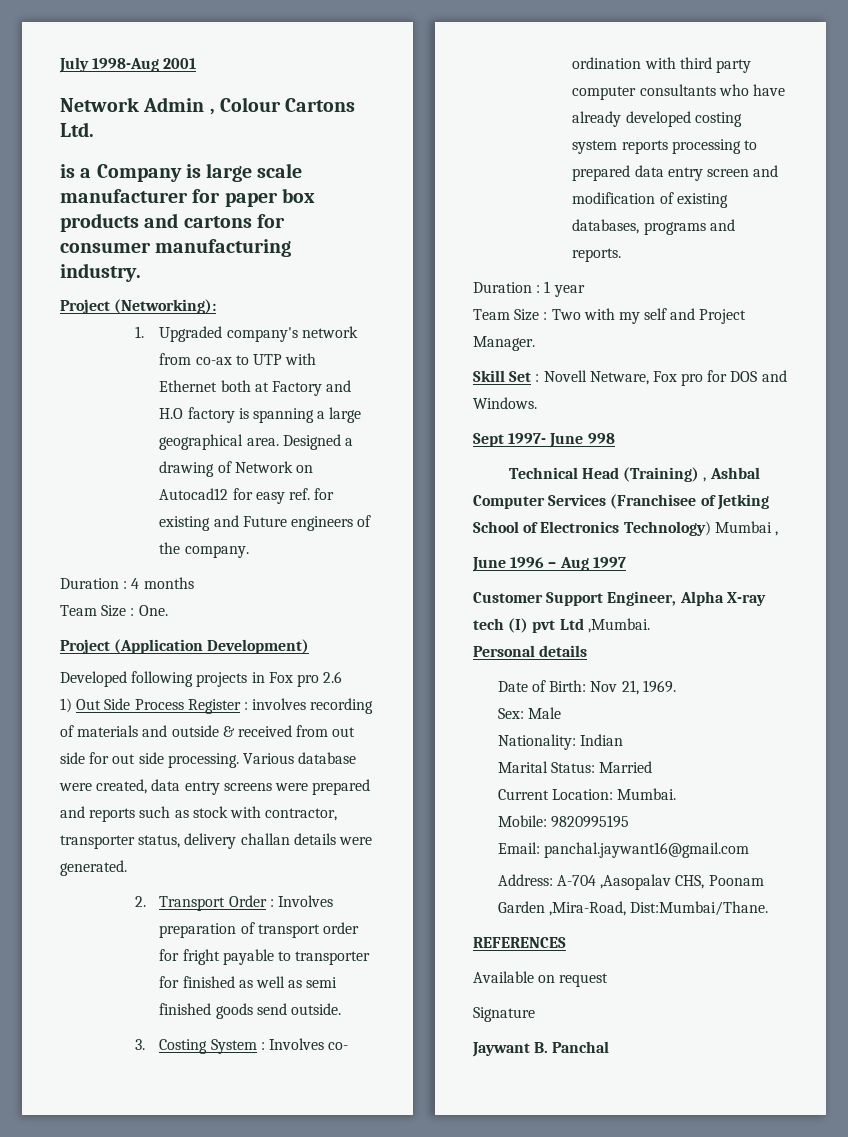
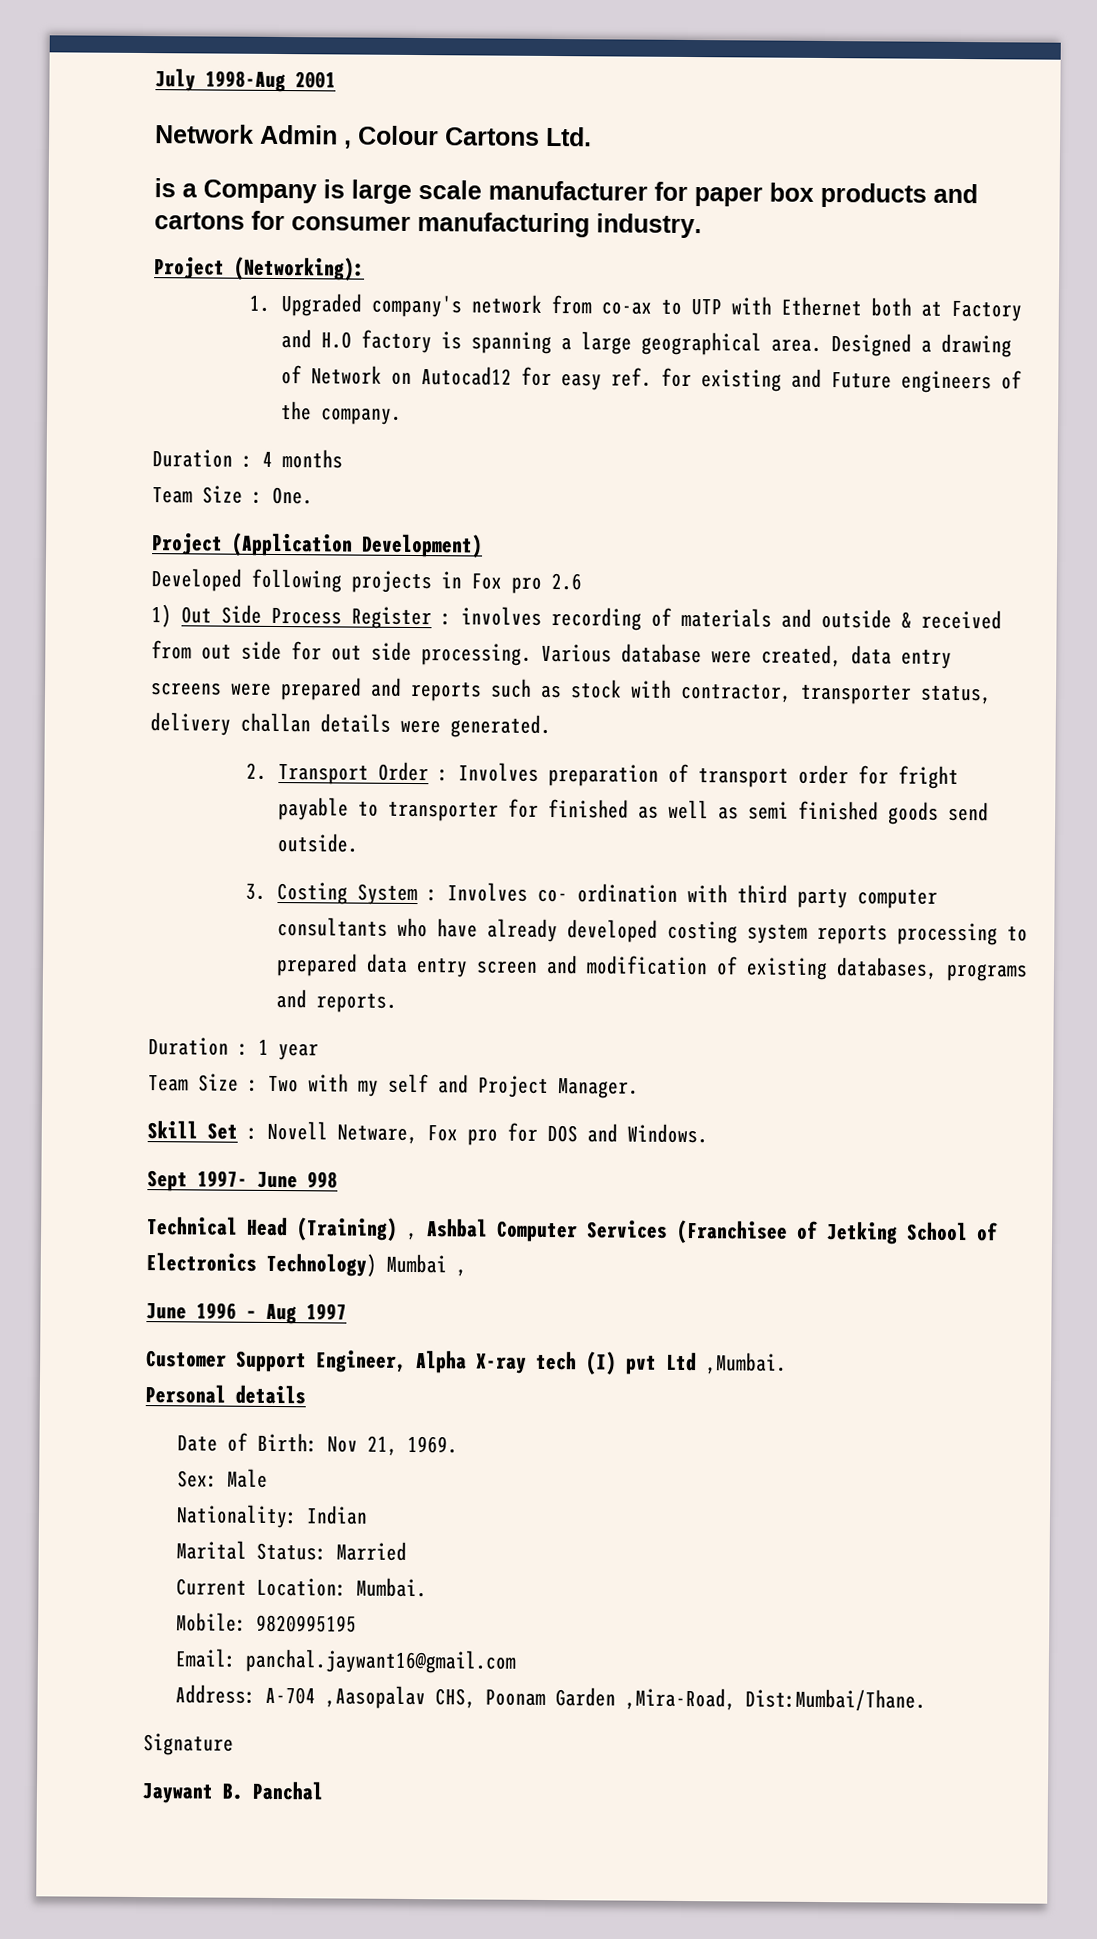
- REFERENCES
- Available on request

